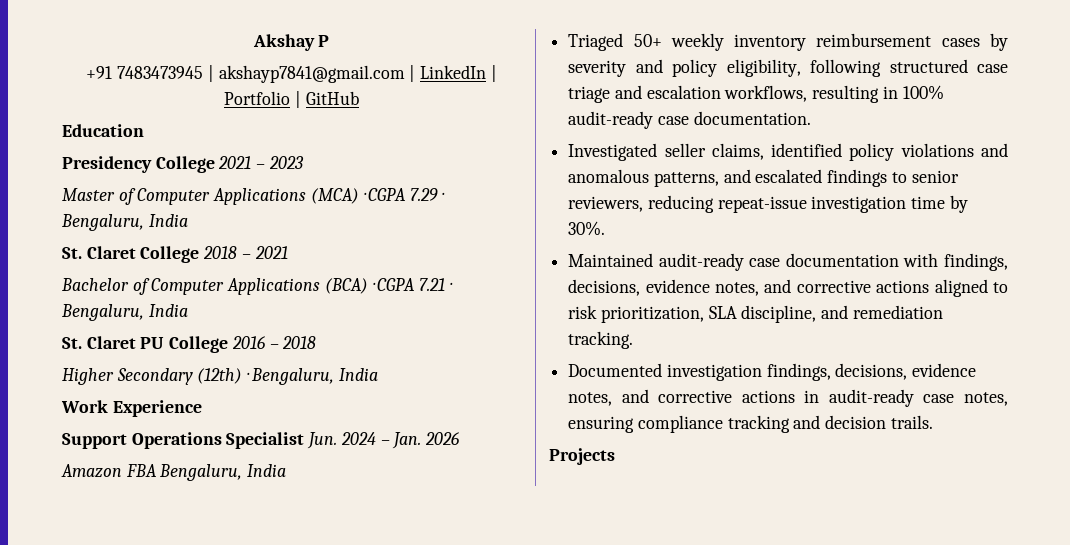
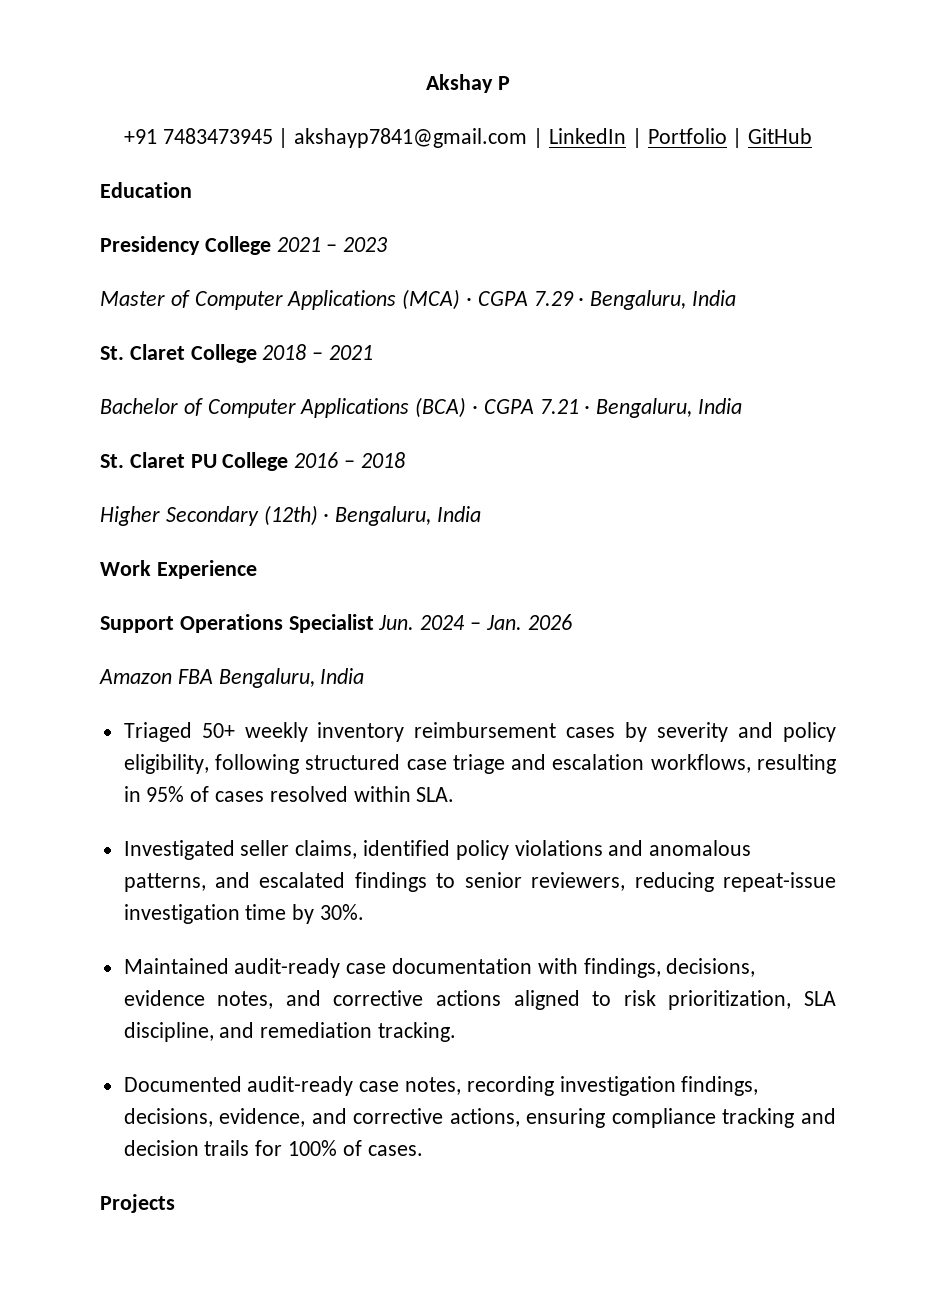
- Triaged 50+ weekly inventory reimbursement cases by severity and policy eligibility, following structured case triage and escalation workflows, resulting in 100% audit-ready case documentation.
+ Triaged 50+ weekly inventory reimbursement cases by severity and policy eligibility, following structured case triage and escalation workflows, resulting in 95% of cases resolved within SLA.
- Documented investigation findings, decisions, evidence notes, and corrective actions in audit-ready case notes, ensuring compliance tracking and decision trails.
+ Documented audit-ready case notes, recording investigation findings, decisions, evidence, and corrective actions, ensuring compliance tracking and decision trails for 100% of cases.

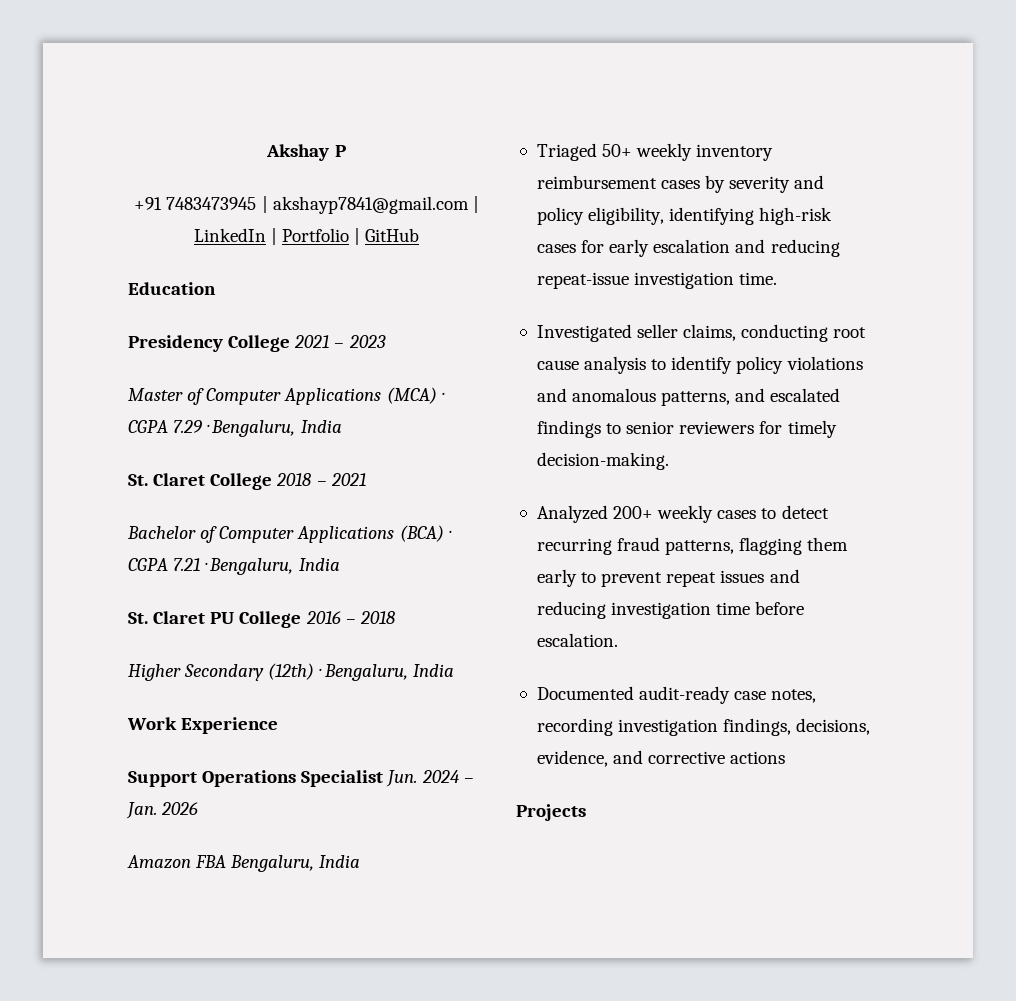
- Triaged 50+ weekly inventory reimbursement cases by severity and policy eligibility, following structured case triage and escalation workflows, resulting in 95% of cases resolved within SLA.
- Investigated seller claims, identified policy violations and anomalous patterns, and escalated findings to senior reviewers, reducing repeat-issue investigation time by 30%.
- Maintained audit-ready case documentation with findings, decisions, evidence notes, and corrective actions aligned to risk prioritization, SLA discipline, and remediation tracking.
+ Triaged 50+ weekly inventory reimbursement cases by severity and policy eligibility, identifying high-risk cases for early escalation and reducing repeat-issue investigation time.
+ Investigated seller claims, conducting root cause analysis to identify policy violations and anomalous patterns, and escalated findings to senior reviewers for timely decision-making.
+ Analyzed 200+ weekly cases to detect recurring fraud patterns, flagging them early to prevent repeat issues and reducing investigation time before escalation.
- Documented audit-ready case notes, recording investigation findings, decisions, evidence, and corrective actions, ensuring compliance tracking and decision trails for 100% of cases.
+ Documented audit-ready case notes, recording investigation findings, decisions, evidence, and corrective actions

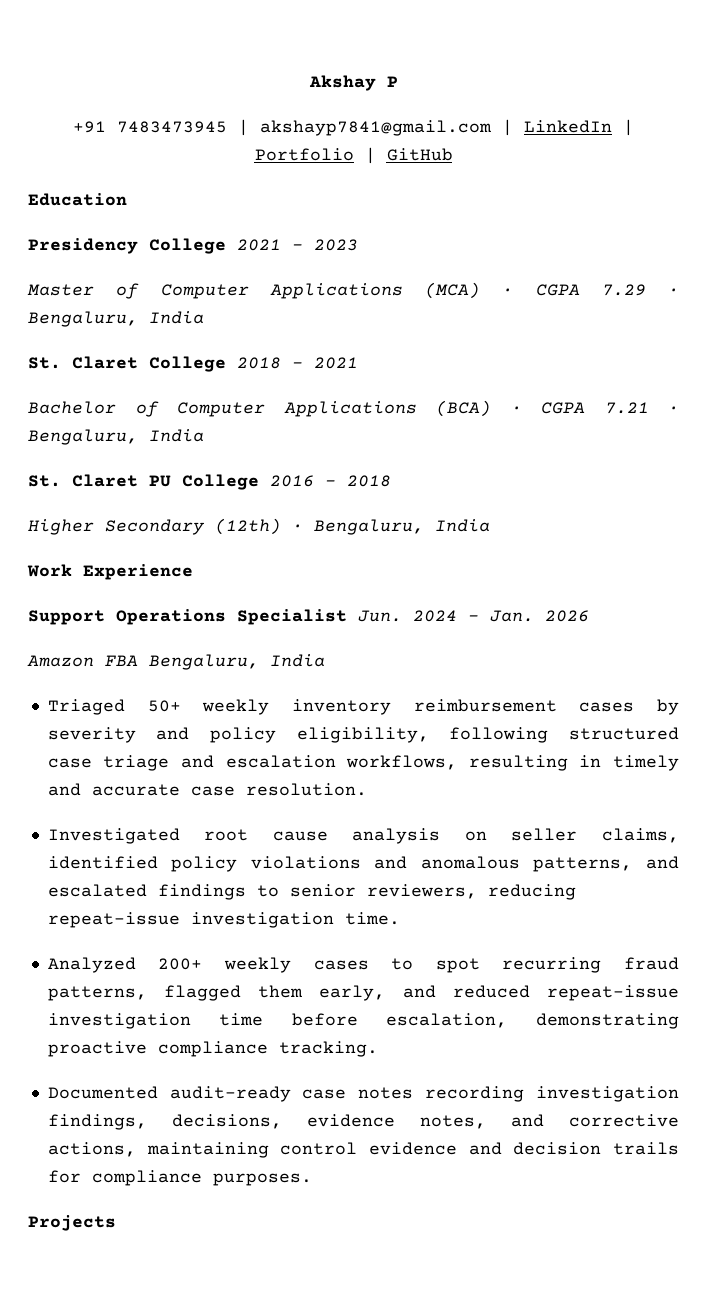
- Triaged 50+ weekly inventory reimbursement cases by severity and policy eligibility, identifying high-risk cases for early escalation and reducing repeat-issue investigation time.
- Investigated seller claims, conducting root cause analysis to identify policy violations and anomalous patterns, and escalated findings to senior reviewers for timely decision-making.
+ Triaged 50+ weekly inventory reimbursement cases by severity and policy eligibility, following structured case triage and escalation workflows, resulting in timely and accurate case resolution.
+ Investigated root cause analysis on seller claims, identified policy violations and anomalous patterns, and escalated findings to senior reviewers, reducing repeat-issue investigation time.
- Analyzed 200+ weekly cases to detect recurring fraud patterns, flagging them early to prevent repeat issues and reducing investigation time before escalation.
+ Analyzed 200+ weekly cases to spot recurring fraud patterns, flagged them early, and reduced repeat-issue investigation time before escalation, demonstrating proactive compliance tracking.
- Documented audit-ready case notes, recording investigation findings, decisions, evidence, and corrective actions
+ Documented audit-ready case notes recording investigation findings, decisions, evidence notes, and corrective actions, maintaining control evidence and decision trails for compliance purposes.

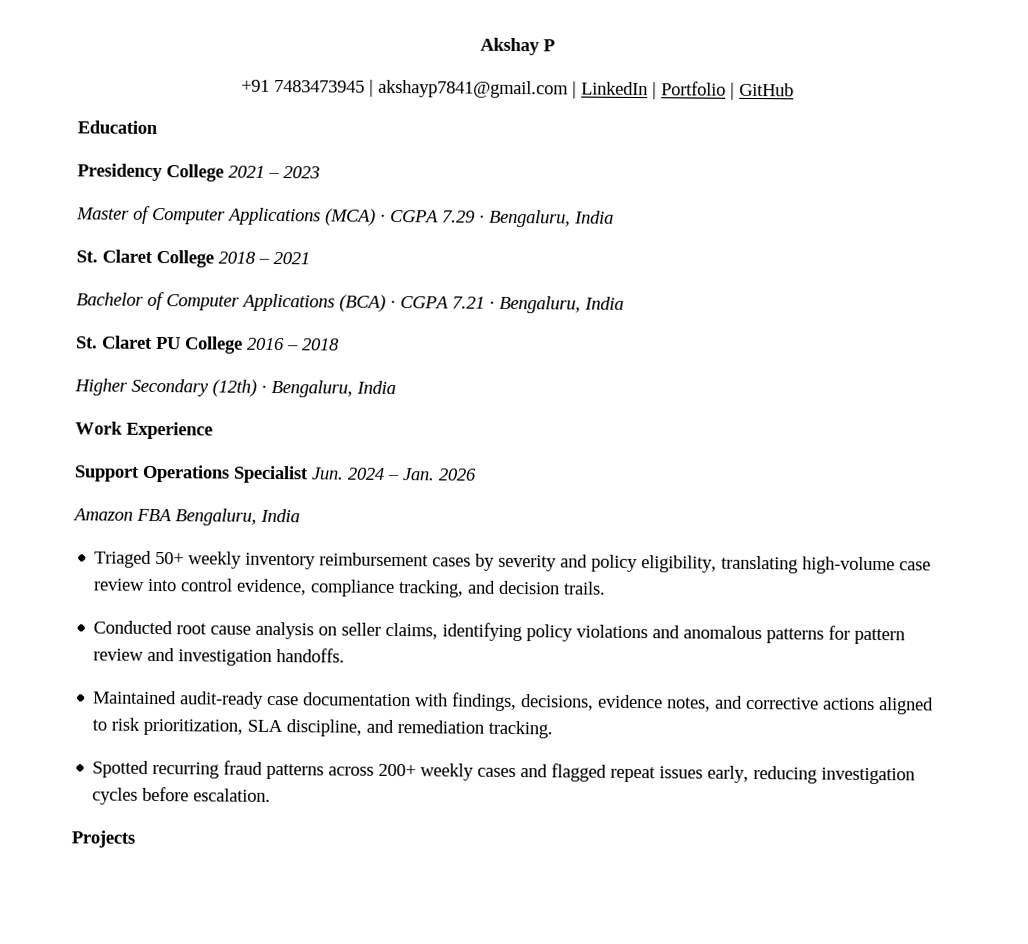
- Triaged 50+ weekly inventory reimbursement cases by severity and policy eligibility, following structured case triage and escalation workflows, resulting in timely and accurate case resolution.
- Investigated root cause analysis on seller claims, identified policy violations and anomalous patterns, and escalated findings to senior reviewers, reducing repeat-issue investigation time.
- Analyzed 200+ weekly cases to spot recurring fraud patterns, flagged them early, and reduced repeat-issue investigation time before escalation, demonstrating proactive compliance tracking.
- Documented audit-ready case notes recording investigation findings, decisions, evidence notes, and corrective actions, maintaining control evidence and decision trails for compliance purposes.
+ Triaged 50+ weekly inventory reimbursement cases by severity and policy eligibility, translating high-volume case review into control evidence, compliance tracking, and decision trails.
+ Conducted root cause analysis on seller claims, identifying policy violations and anomalous patterns for pattern review and investigation handoffs.
+ Maintained audit-ready case documentation with findings, decisions, evidence notes, and corrective actions aligned to risk prioritization, SLA discipline, and remediation tracking.
+ Spotted recurring fraud patterns across 200+ weekly cases and flagged repeat issues early, reducing investigation cycles before escalation.

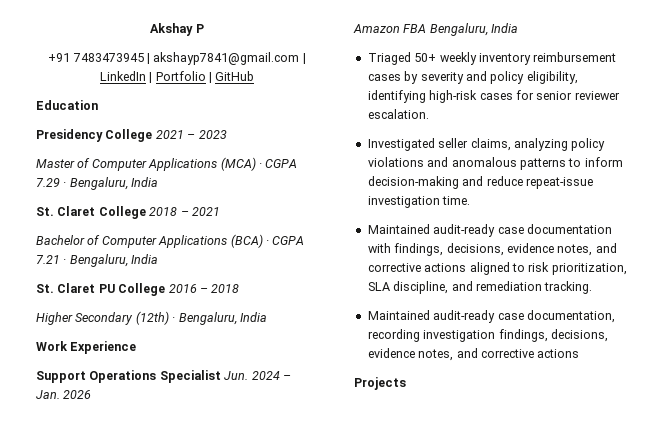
- Triaged 50+ weekly inventory reimbursement cases by severity and policy eligibility, translating high-volume case review into control evidence, compliance tracking, and decision trails.
- Conducted root cause analysis on seller claims, identifying policy violations and anomalous patterns for pattern review and investigation handoffs.
+ Triaged 50+ weekly inventory reimbursement cases by severity and policy eligibility, identifying high-risk cases for senior reviewer escalation.
+ Investigated seller claims, analyzing policy violations and anomalous patterns to inform decision-making and reduce repeat-issue investigation time.
- Spotted recurring fraud patterns across 200+ weekly cases and flagged repeat issues early, reducing investigation cycles before escalation.
+ Maintained audit-ready case documentation, recording investigation findings, decisions, evidence notes, and corrective actions

